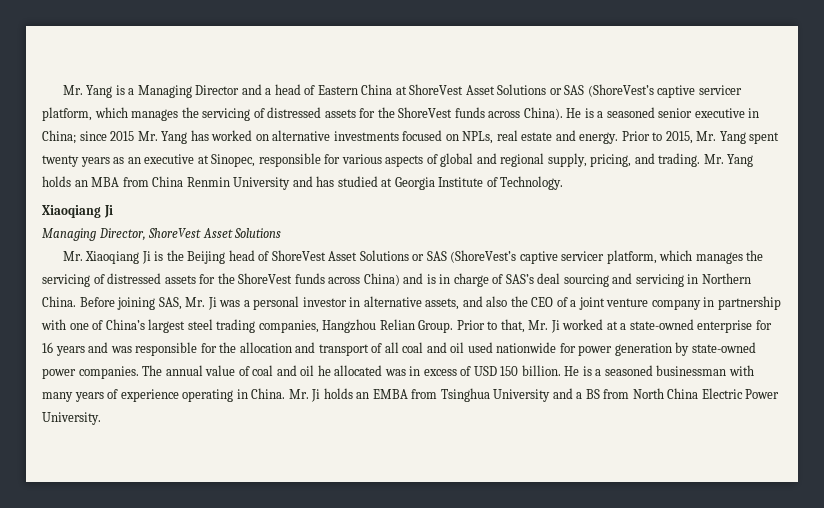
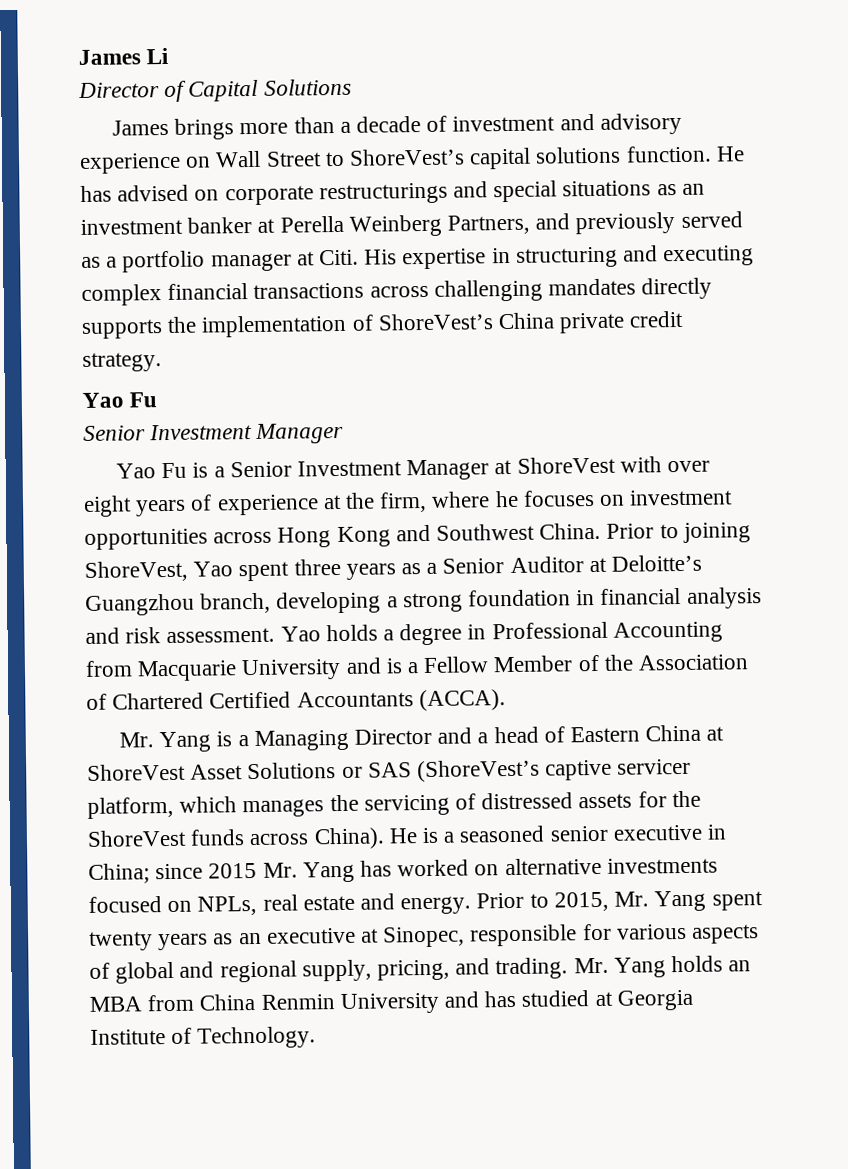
+ James Li
+ Director of Capital Solutions
+ James brings more than a decade of investment and advisory experience on Wall Street to ShoreVest’s capital solutions function. He has advised on corporate restructurings and special situations as an investment banker at Perella Weinberg Partners, and previously served as a portfolio manager at Citi. His expertise in structuring and executing complex financial transactions across challenging mandates directly supports the implementation of ShoreVest’s China private credit strategy.
+ Yao Fu
+ Senior Investment Manager
+ Yao Fu is a Senior Investment Manager at ShoreVest with over eight years of experience at the firm, where he focuses on investment opportunities across Hong Kong and Southwest China. Prior to joining ShoreVest, Yao spent three years as a Senior Auditor at Deloitte’s Guangzhou branch, developing a strong foundation in financial analysis and risk assessment. Yao holds a degree in Professional Accounting from Macquarie University and is a Fellow Member of the Association of Chartered Certified Accountants (ACCA).
  Mr. Yang holds an MBA from China Renmin University and has studied at Georgia Institute of Technology.
- Xiaoqiang Ji
- Managing Director, ShoreVest Asset Solutions
- Mr. Xiaoqiang Ji is the Beijing head of ShoreVest Asset Solutions or SAS (ShoreVest’s captive servicer platform, which manages the servicing of distressed assets for the ShoreVest funds across China) and is in charge of SAS’s deal sourcing and servicing in Northern China. Before joining SAS, Mr. Ji was a personal investor in alternative assets, and also the CEO of a joint venture company in partnership with one of China’s largest steel trading companies, Hangzhou Relian Group. Prior to that, Mr. Ji worked at a state-owned enterprise for 16 years and was responsible for the allocation and transport of all coal and oil used nationwide for power generation by state-owned power companies. The annual value of coal and oil he allocated was in excess of USD 150 billion. He is a seasoned businessman with many years of experience operating in China. Mr. Ji holds an EMBA from Tsinghua University and a BS from North China Electric Power University.

